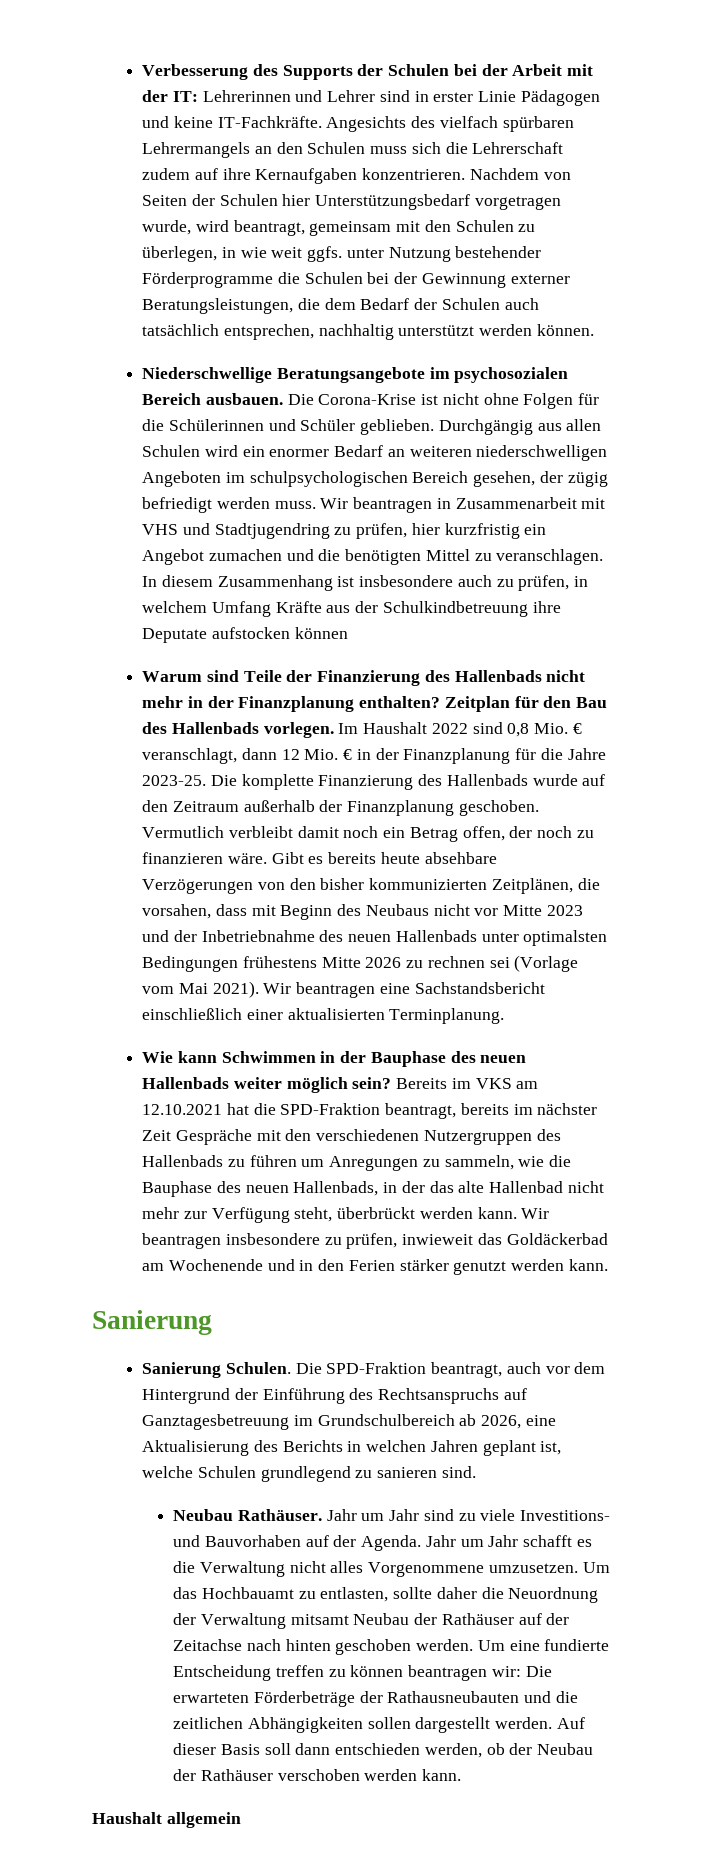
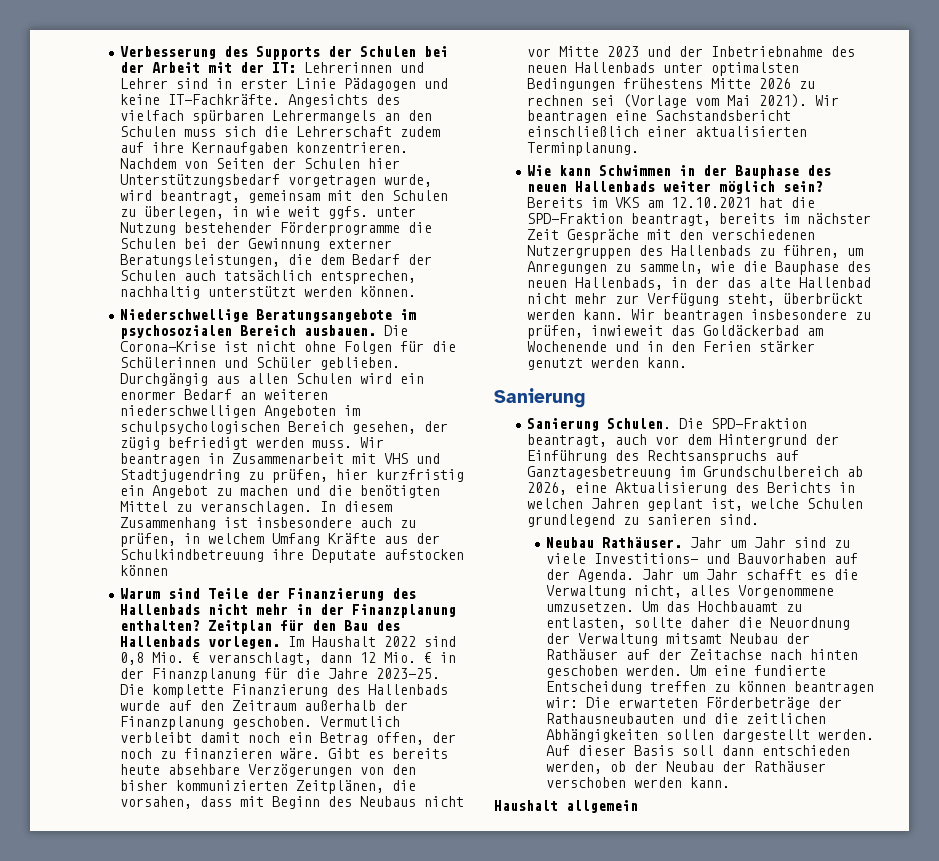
- Wir beantragen in Zusammenarbeit mit VHS und Stadtjugendring zu prüfen, hier kurzfristig ein Angebot zumachen und die benötigten Mittel zu veranschlagen.
+ Wir beantragen in Zusammenarbeit mit VHS und Stadtjugendring zu prüfen, hier kurzfristig ein Angebot zu machen und die benötigten Mittel zu veranschlagen.
- Bereits im VKS am 12.10.2021 hat die SPD-Fraktion beantragt, bereits im nächster Zeit Gespräche mit den verschiedenen Nutzergruppen des Hallenbads zu führen um Anregungen zu sammeln, wie die Bauphase des neuen Hallenbads, in der das alte Hallenbad nicht mehr zur Verfügung steht, überbrückt werden kann.
+ Bereits im VKS am 12.10.2021 hat die SPD-Fraktion beantragt, bereits im nächster Zeit Gespräche mit den verschiedenen Nutzergruppen des Hallenbads zu führen, um Anregungen zu sammeln, wie die Bauphase des neuen Hallenbads, in der das alte Hallenbad nicht mehr zur Verfügung steht, überbrückt werden kann.
- Jahr um Jahr schafft es die Verwaltung nicht alles Vorgenommene umzusetzen.
+ Jahr um Jahr schafft es die Verwaltung nicht, alles Vorgenommene umzusetzen.

